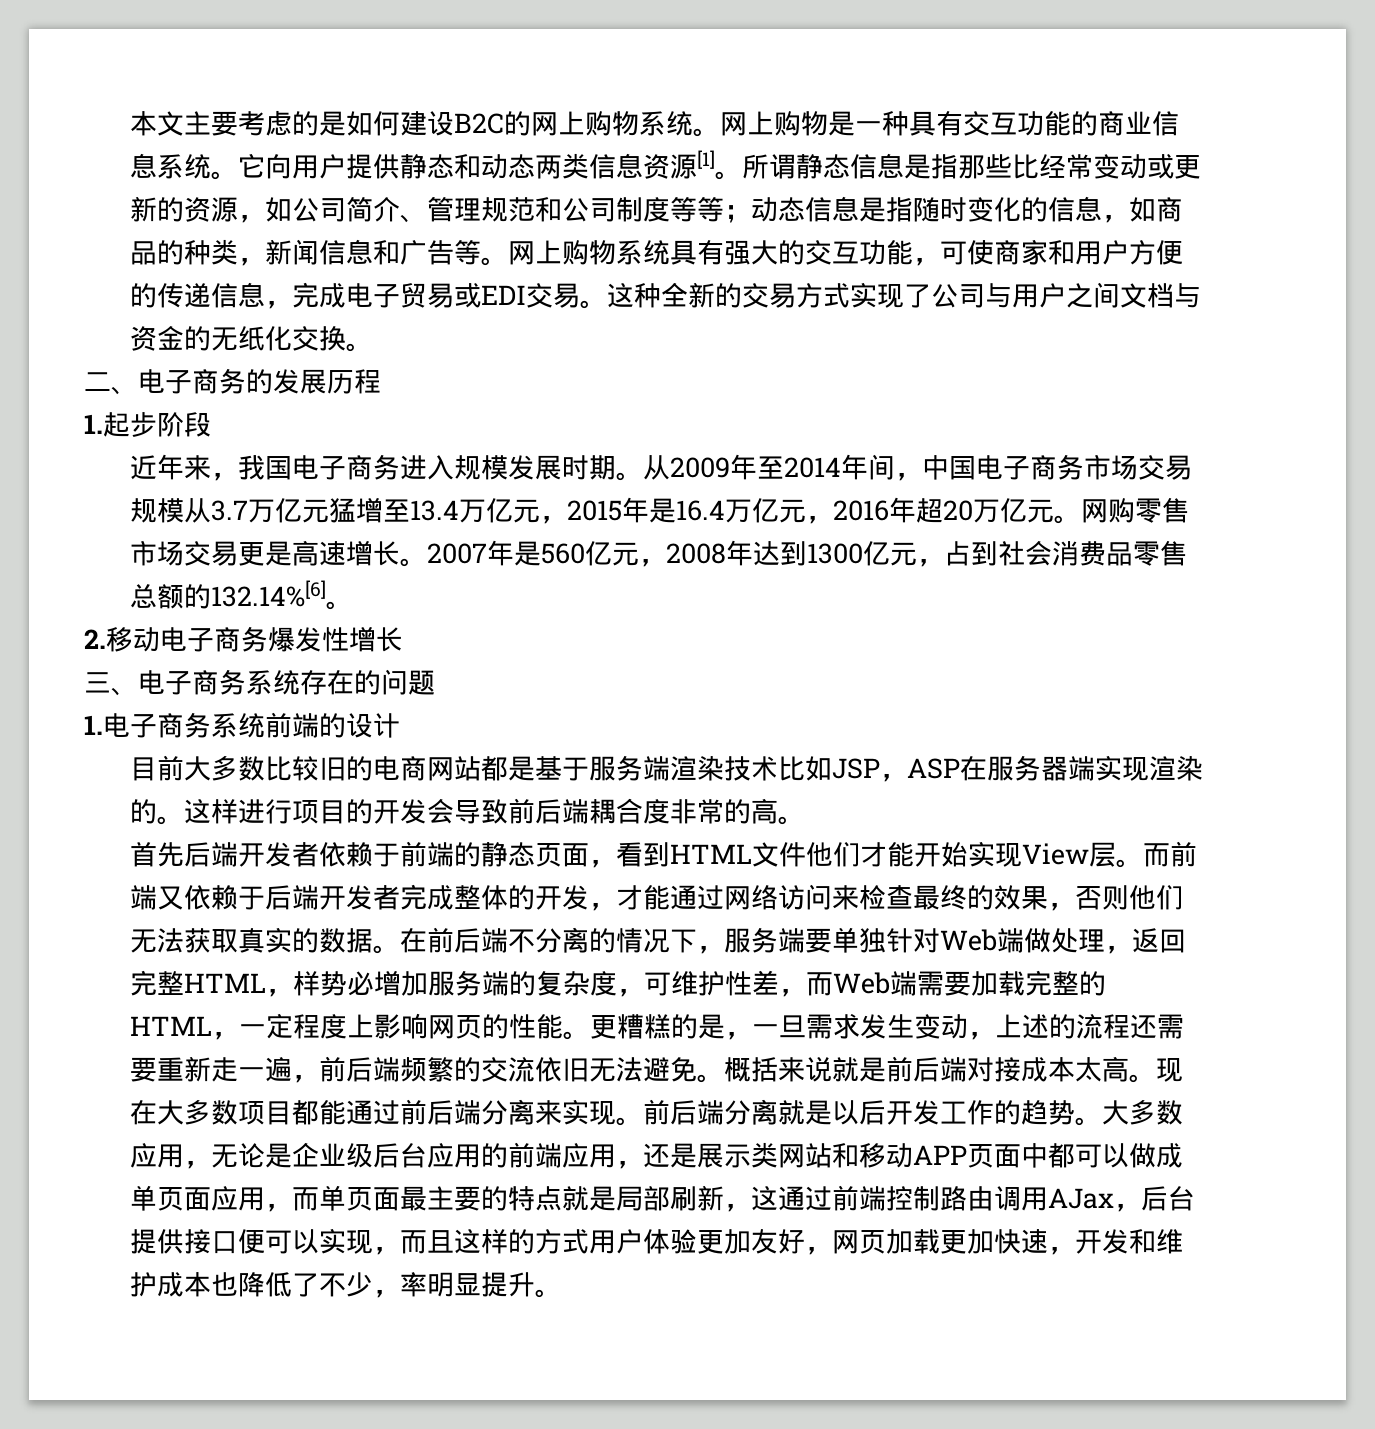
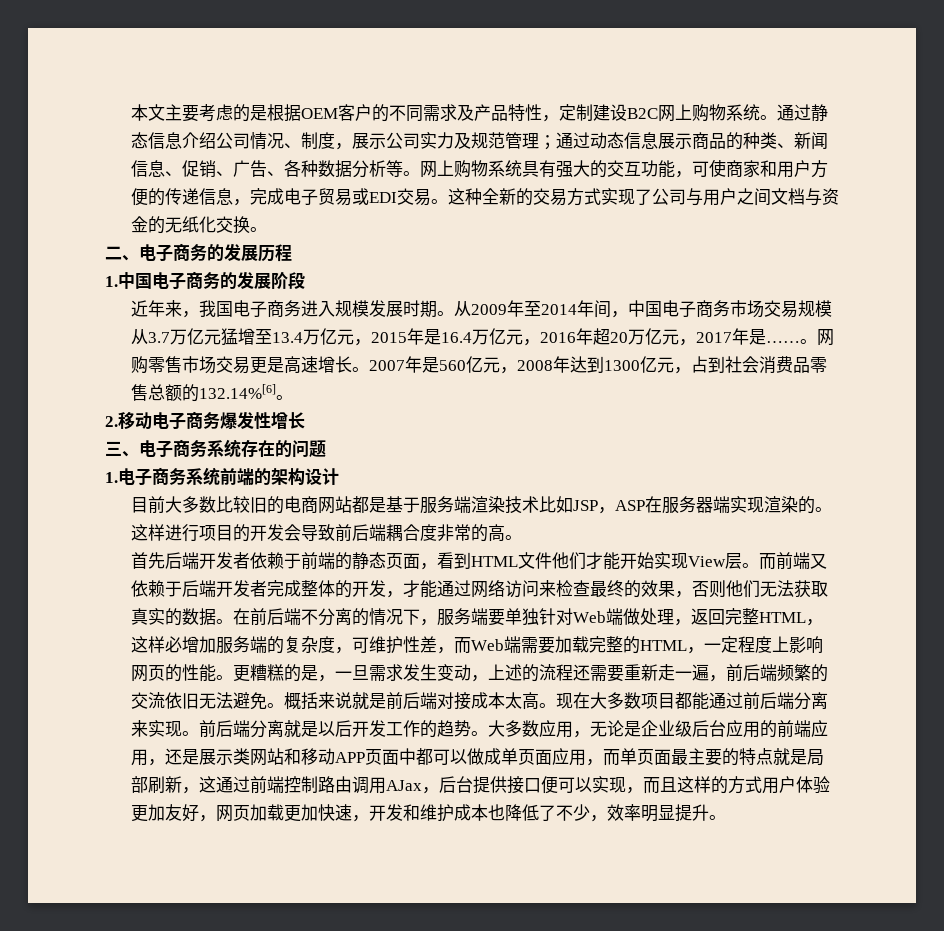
- 本文主要考虑的是如何建设B2C的网上购物系统。
+ 本文主要考虑的是根据OEM客户的不同需求及产品特性，定制建设B2C网上购物系统。
- 网上购物是一种具有交互功能的商业信息系统。它向用户提供静态和动态两类信息资源[1]。所谓静态信息是指那些比经常变动或更新的资源，如公司简介、管理规范和公司制度等等；动态信息是指随时变化的信息，如商品的种类，新闻信息和广告等。
+ 通过静态信息介绍公司情况、制度，展示公司实力及规范管理；通过动态信息展示商品的种类、新闻信息、促销、广告、各种数据分析等。
- 1.起步阶段
+ 1.中国电子商务的发展阶段
- 从2009年至2014年间，中国电子商务市场交易规模从3.7万亿元猛增至13.4万亿元，2015年是16.4万亿元，2016年超20万亿元。
+ 从2009年至2014年间，中国电子商务市场交易规模从3.7万亿元猛增至13.4万亿元，2015年是16.4万亿元，2016年超20万亿元，2017年是……。
- 1.电子商务系统前端的设计
+ 1.电子商务系统前端的架构设计
- 在前后端不分离的情况下，服务端要单独针对Web端做处理，返回完整HTML，样势必增加服务端的复杂度，可维护性差，而Web端需要加载完整的HTML，一定程度上影响网页的性能。
+ 在前后端不分离的情况下，服务端要单独针对Web端做处理，返回完整HTML，这样必增加服务端的复杂度，可维护性差，而Web端需要加载完整的HTML，一定程度上影响网页的性能。
- 大多数应用，无论是企业级后台应用的前端应用，还是展示类网站和移动APP页面中都可以做成单页面应用，而单页面最主要的特点就是局部刷新，这通过前端控制路由调用AJax，后台提供接口便可以实现，而且这样的方式用户体验更加友好，网页加载更加快速，开发和维护成本也降低了不少，率明显提升。
+ 大多数应用，无论是企业级后台应用的前端应用，还是展示类网站和移动APP页面中都可以做成单页面应用，而单页面最主要的特点就是局部刷新，这通过前端控制路由调用AJax，后台提供接口便可以实现，而且这样的方式用户体验更加友好，网页加载更加快速，开发和维护成本也降低了不少，效率明显提升。

